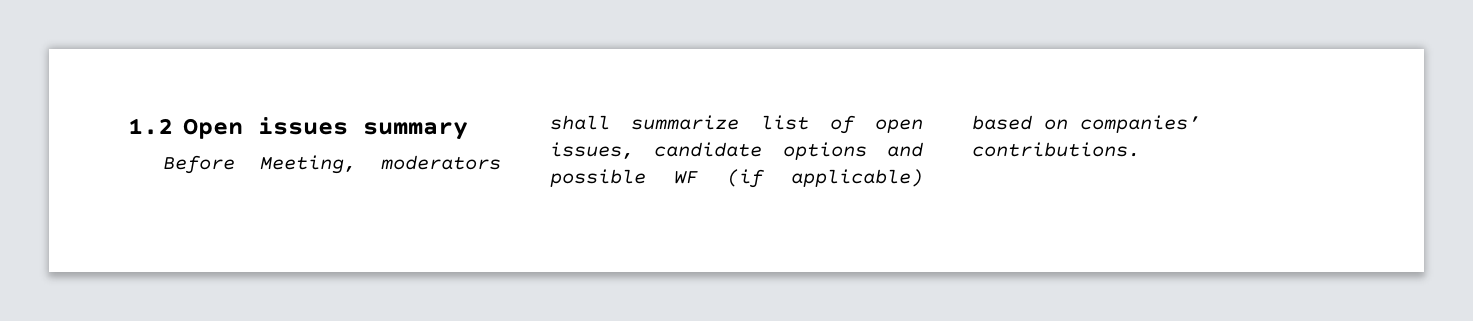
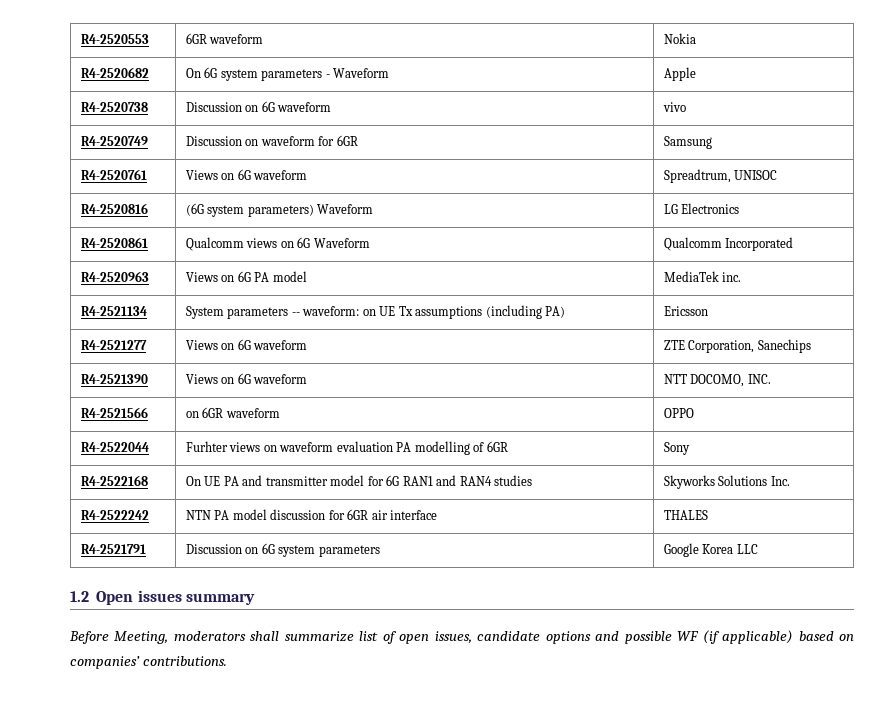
+ R4-2520553 | 6GR waveform | Nokia
+ R4-2520682 | On 6G system parameters - Waveform | Apple
+ R4-2520738 | Discussion on 6G waveform | vivo
+ R4-2520749 | Discussion on waveform for 6GR | Samsung
+ R4-2520761 | Views on 6G waveform | Spreadtrum, UNISOC
+ R4-2520816 | (6G system parameters) Waveform | LG Electronics
+ R4-2520861 | Qualcomm views on 6G Waveform | Qualcomm Incorporated
+ R4-2520963 | Views on 6G PA model | MediaTek inc.
+ R4-2521134 | System parameters -- waveform: on UE Tx assumptions (including PA) | Ericsson
+ R4-2521277 | Views on 6G waveform | ZTE Corporation, Sanechips
+ R4-2521390 | Views on 6G waveform | NTT DOCOMO, INC.
+ R4-2521566 | on 6GR waveform | OPPO
+ R4-2522044 | Furhter views on waveform evaluation PA modelling of 6GR | Sony
+ R4-2522168 | On UE PA and transmitter model for 6G RAN1 and RAN4 studies | Skyworks Solutions Inc.
+ R4-2522242 | NTN PA model discussion for 6GR air interface | THALES
+ R4-2521791 | Discussion on 6G system parameters | Google Korea LLC

